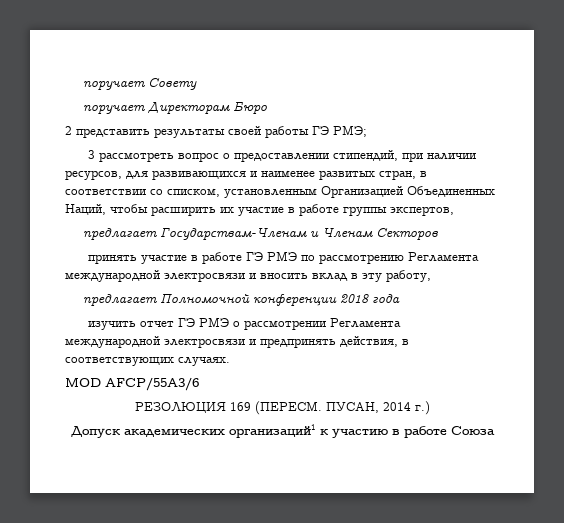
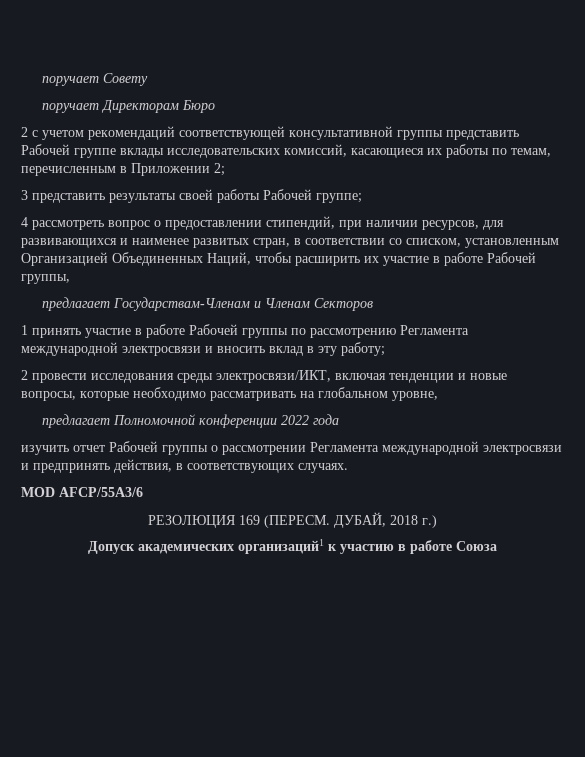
- 2 представить результаты своей работы ГЭ РМЭ;
- 3 рассмотреть вопрос о предоставлении стипендий, при наличии ресурсов, для развивающихся и наименее развитых стран, в соответствии со списком, установленным Организацией Объединенных Наций, чтобы расширить их участие в работе группы экспертов,
+ 2 с учетом рекомендаций соответствующей консультативной группы представить Рабочей группе вклады исследовательских комиссий, касающиеся их работы по темам, перечисленным в Приложении 2;
+ 3 представить результаты своей работы Рабочей группе;
+ 4 рассмотреть вопрос о предоставлении стипендий, при наличии ресурсов, для развивающихся и наименее развитых стран, в соответствии со списком, установленным Организацией Объединенных Наций, чтобы расширить их участие в работе Рабочей группы,
- принять участие в работе ГЭ РМЭ по рассмотрению Регламента международной электросвязи и вносить вклад в эту работу,
+ 1 принять участие в работе Рабочей группы по рассмотрению Регламента международной электросвязи и вносить вклад в эту работу;
+ 2 провести исследования среды электросвязи/ИКТ, включая тенденции и новые вопросы, которые необходимо рассматривать на глобальном уровне,
- предлагает Полномочной конференции 2018 года
+ предлагает Полномочной конференции 2022 года
- изучить отчет ГЭ РМЭ о рассмотрении Регламента международной электросвязи и предпринять действия, в соответствующих случаях.
+ изучить отчет Рабочей группы о рассмотрении Регламента международной электросвязи и предпринять действия, в соответствующих случаях.
- ПУСАН, 2014 г.)
+ ДУБАЙ, 2018 г.)

